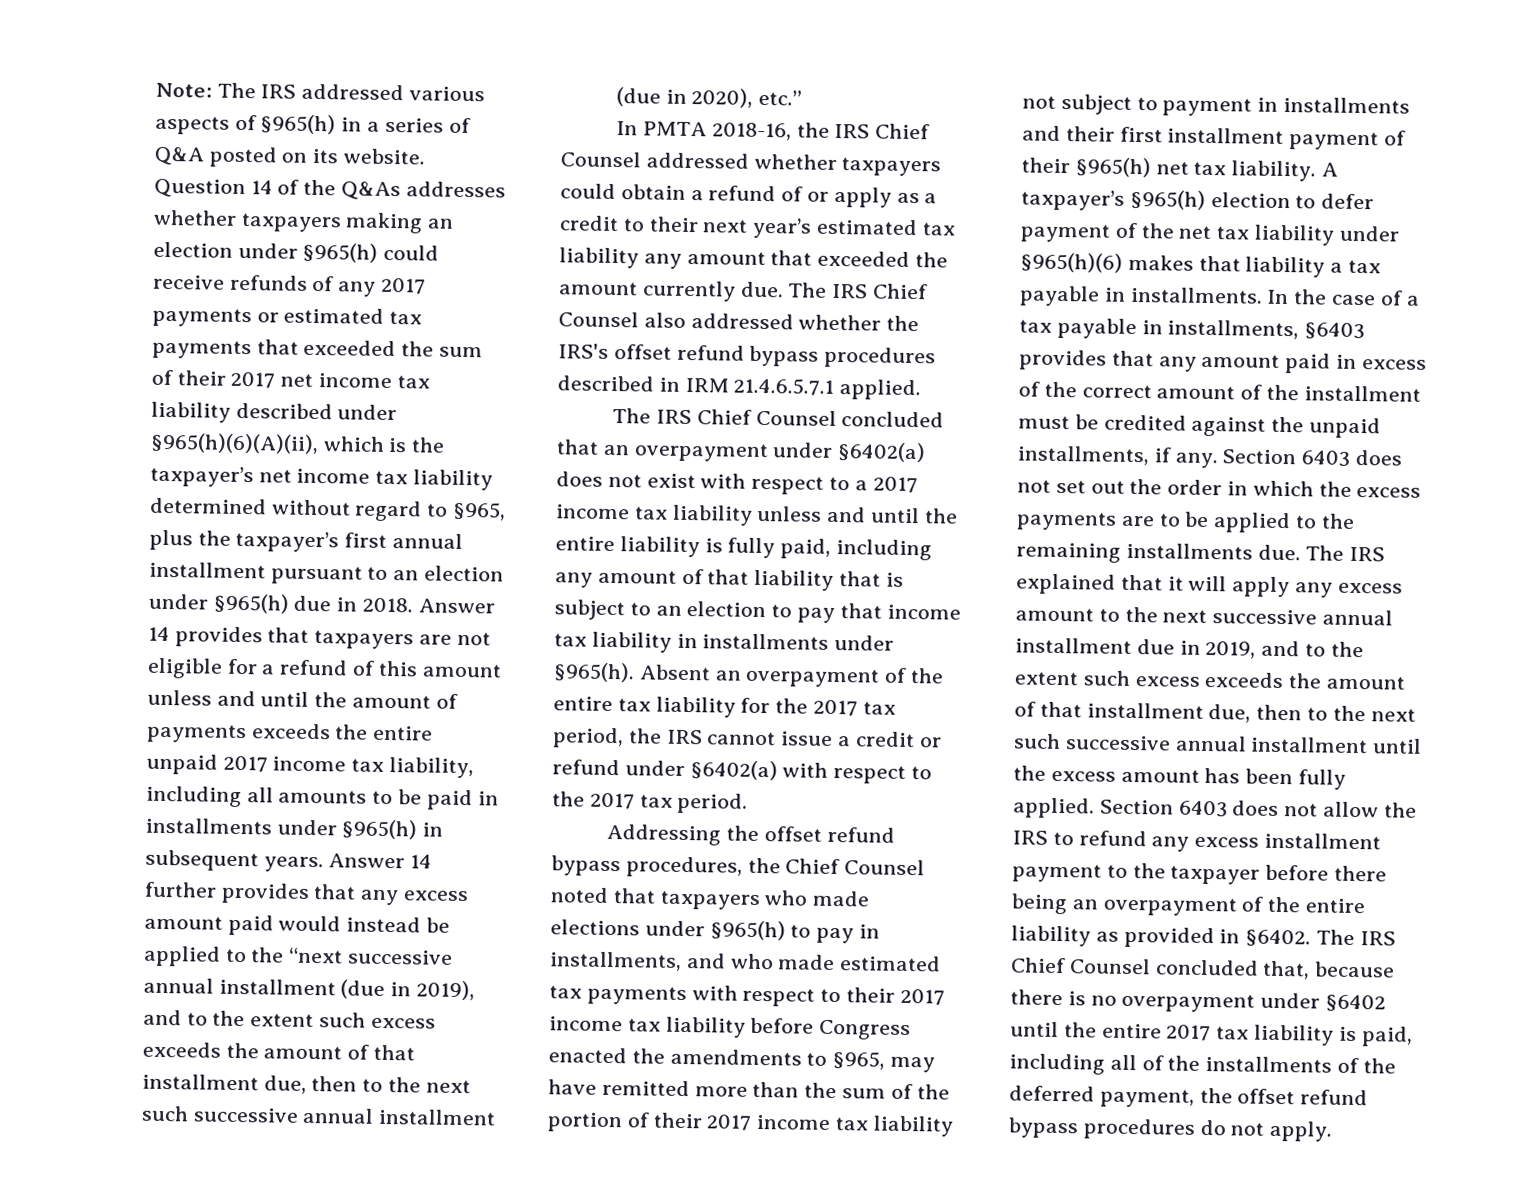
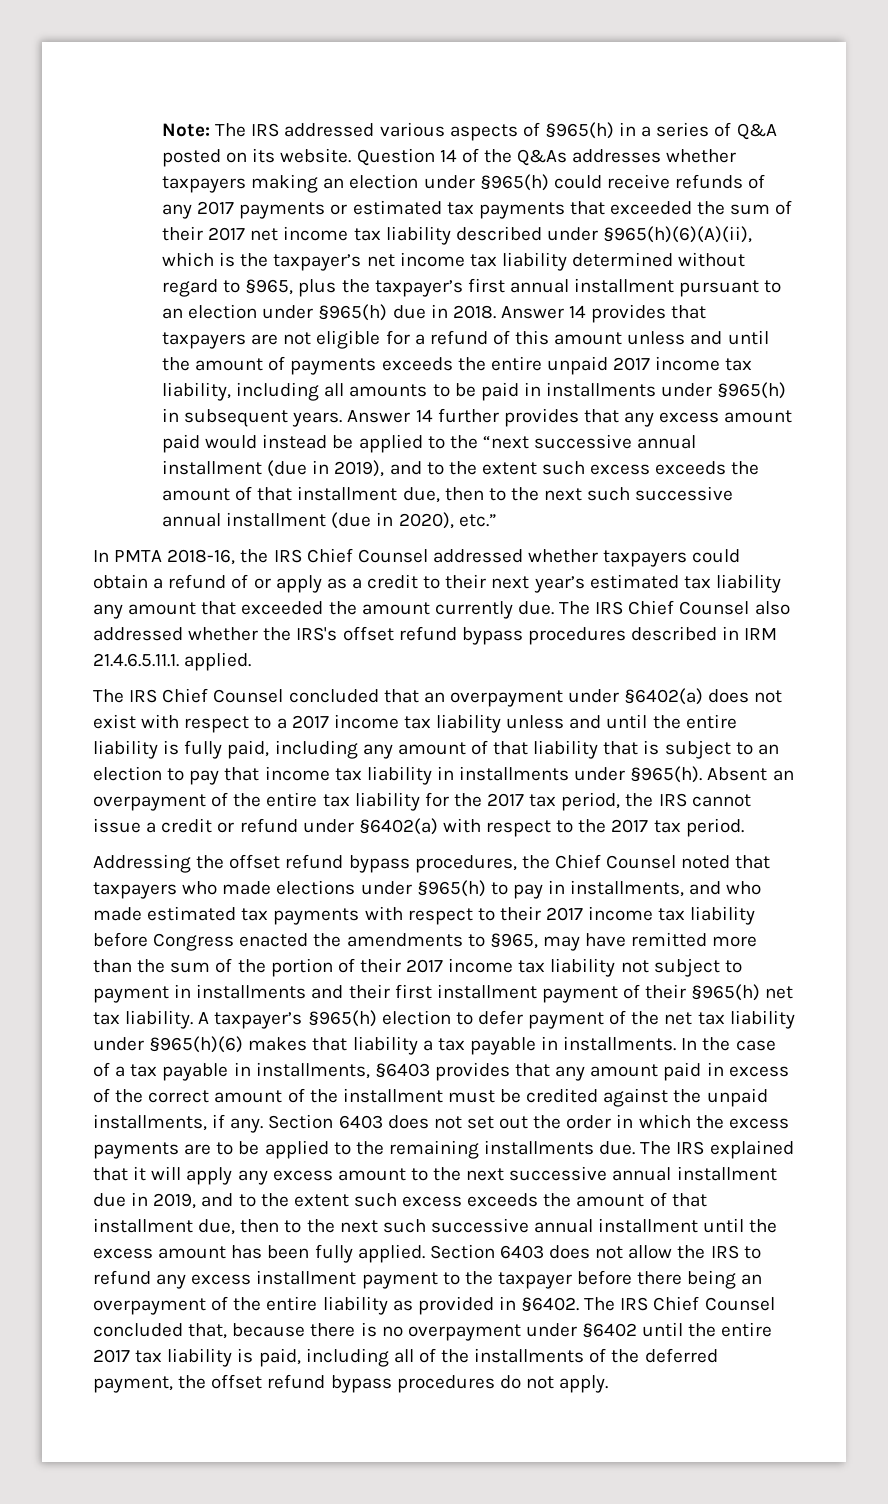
- The IRS Chief Counsel also addressed whether the IRS's offset refund bypass procedures described in IRM 21.4.6.5.7.1 applied.
+ The IRS Chief Counsel also addressed whether the IRS's offset refund bypass procedures described in IRM 21.4.6.5.11.1. applied.

